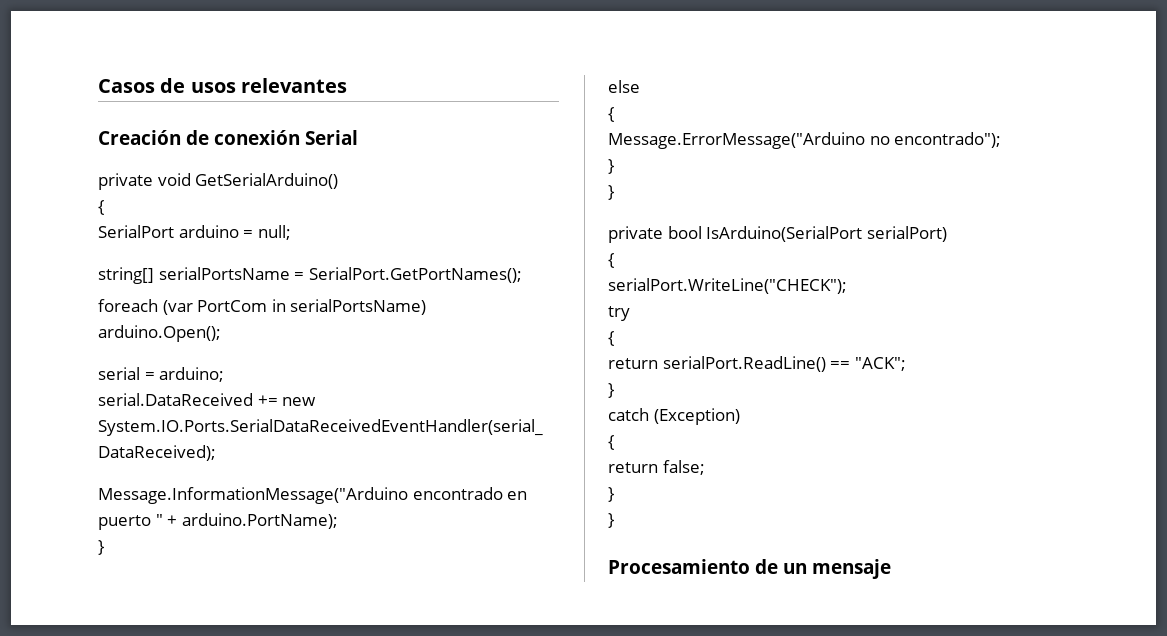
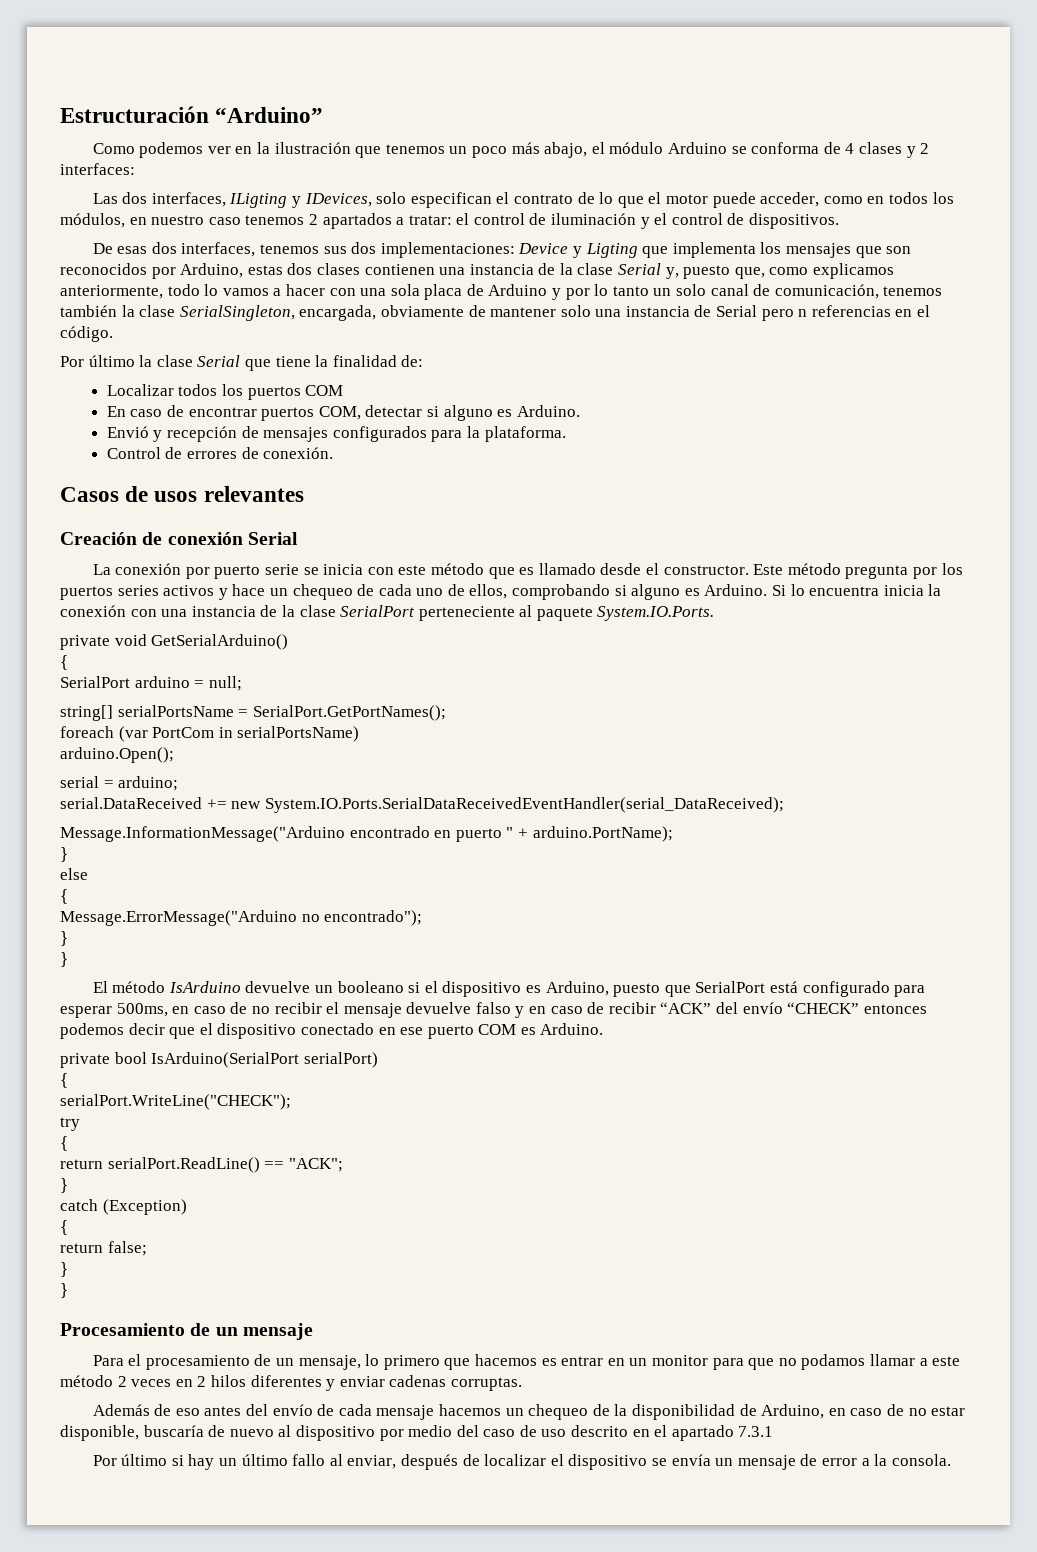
+ Estructuración “Arduino”
+ Como podemos ver en la ilustración que tenemos un poco más abajo, el módulo Arduino se conforma de 4 clases y 2 interfaces:
+ Las dos interfaces, ILigting y IDevices, solo especifican el contrato de lo que el motor puede acceder, como en todos los módulos, en nuestro caso tenemos 2 apartados a tratar: el control de iluminación y el control de dispositivos.
+ De esas dos interfaces, tenemos sus dos implementaciones: Device y Ligting que implementa los mensajes que son reconocidos por Arduino, estas dos clases contienen una instancia de la clase Serial y, puesto que, como explicamos anteriormente, todo lo vamos a hacer con una sola placa de Arduino y por lo tanto un solo canal de comunicación, tenemos también la clase SerialSingleton, encargada, obviamente de mantener solo una instancia de Serial pero n referencias en el código.
+ Por último la clase Serial que tiene la finalidad de:
+ Localizar todos los puertos COM
+ En caso de encontrar puertos COM, detectar si alguno es Arduino.
+ Envió y recepción de mensajes configurados para la plataforma.
+ Control de errores de conexión.
+ La conexión por puerto serie se inicia con este método que es llamado desde el constructor. Este método pregunta por los puertos series activos y hace un chequeo de cada uno de ellos, comprobando si alguno es Arduino. Si lo encuentra inicia la conexión con una instancia de la clase SerialPort perteneciente al paquete System.IO.Ports.
+ El método IsArduino devuelve un booleano si el dispositivo es Arduino, puesto que SerialPort está configurado para esperar 500ms, en caso de no recibir el mensaje devuelve falso y en caso de recibir “ACK” del envío “CHECK” entonces podemos decir que el dispositivo conectado en ese puerto COM es Arduino.
+ Para el procesamiento de un mensaje, lo primero que hacemos es entrar en un monitor para que no podamos llamar a este método 2 veces en 2 hilos diferentes y enviar cadenas corruptas.
+ Además de eso antes del envío de cada mensaje hacemos un chequeo de la disponibilidad de Arduino, en caso de no estar disponible, buscaría de nuevo al dispositivo por medio del caso de uso descrito en el apartado 7.3.1
+ Por último si hay un último fallo al enviar, después de localizar el dispositivo se envía un mensaje de error a la consola.

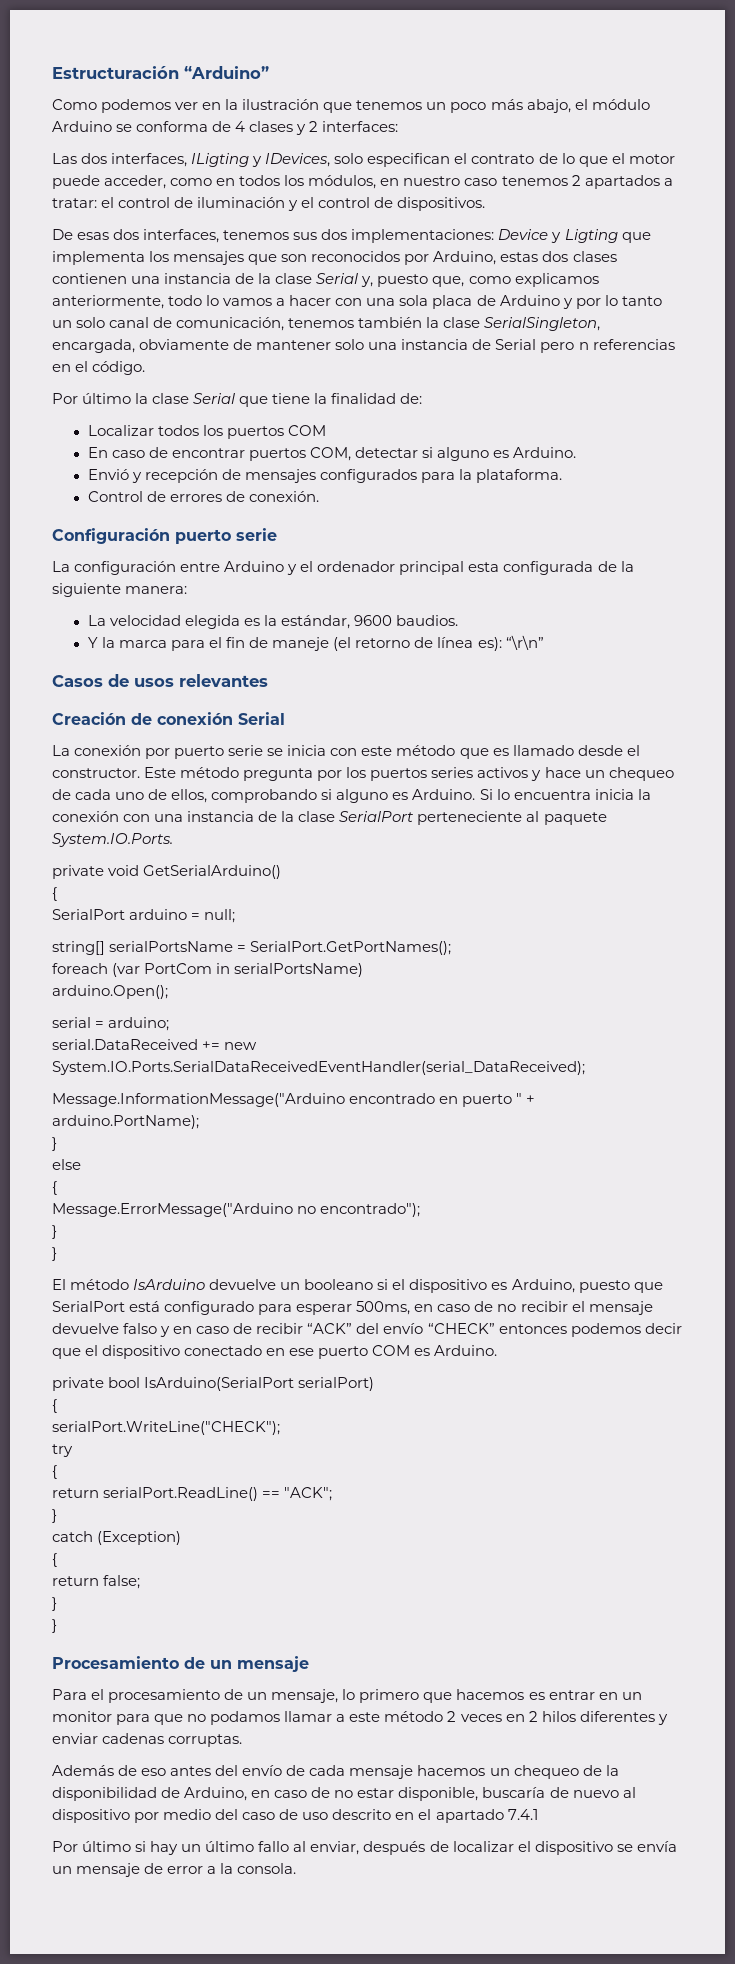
+ Configuración puerto serie
+ La configuración entre Arduino y el ordenador principal esta configurada de la siguiente manera:
+ La velocidad elegida es la estándar, 9600 baudios.
+ Y la marca para el fin de maneje (el retorno de línea es): “\r\n”
- Además de eso antes del envío de cada mensaje hacemos un chequeo de la disponibilidad de Arduino, en caso de no estar disponible, buscaría de nuevo al dispositivo por medio del caso de uso descrito en el apartado 7.3.1
+ Además de eso antes del envío de cada mensaje hacemos un chequeo de la disponibilidad de Arduino, en caso de no estar disponible, buscaría de nuevo al dispositivo por medio del caso de uso descrito en el apartado 7.4.1

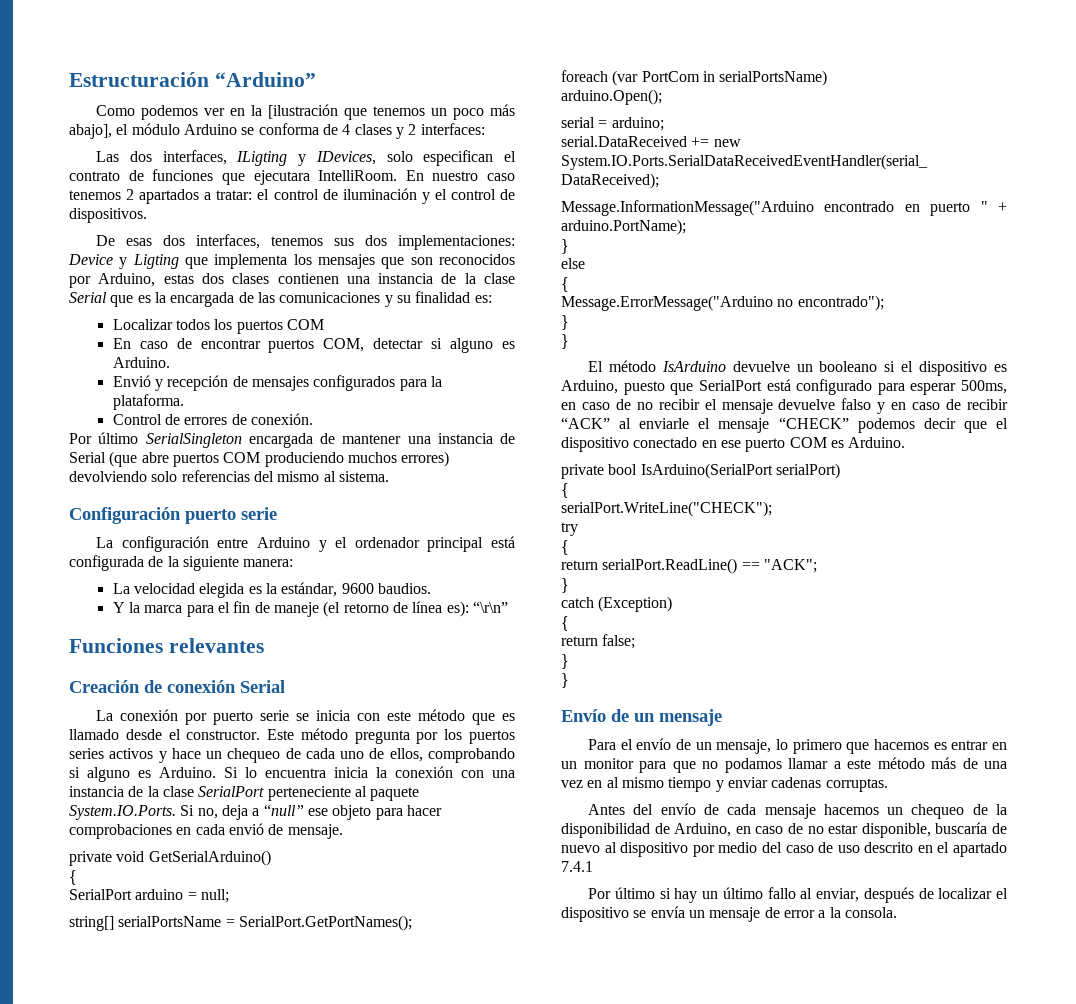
- Como podemos ver en la ilustración que tenemos un poco más abajo, el módulo Arduino se conforma de 4 clases y 2 interfaces:
+ Como podemos ver en la [ilustración que tenemos un poco más abajo], el módulo Arduino se conforma de 4 clases y 2 interfaces:
- Las dos interfaces, ILigting y IDevices, solo especifican el contrato de lo que el motor puede acceder, como en todos los módulos, en nuestro caso tenemos 2 apartados a tratar: el control de iluminación y el control de dispositivos.
+ Las dos interfaces, ILigting y IDevices, solo especifican el contrato de funciones que ejecutara IntelliRoom. En nuestro caso tenemos 2 apartados a tratar: el control de iluminación y el control de dispositivos.
- De esas dos interfaces, tenemos sus dos implementaciones: Device y Ligting que implementa los mensajes que son reconocidos por Arduino, estas dos clases contienen una instancia de la clase Serial y, puesto que, como explicamos anteriormente, todo lo vamos a hacer con una sola placa de Arduino y por lo tanto un solo canal de comunicación, tenemos también la clase SerialSingleton, encargada, obviamente de mantener solo una instancia de Serial pero n referencias en el código.
- Por último la clase Serial que tiene la finalidad de:
+ De esas dos interfaces, tenemos sus dos implementaciones: Device y Ligting que implementa los mensajes que son reconocidos por Arduino, estas dos clases contienen una instancia de la clase Serial que es la encargada de las comunicaciones y su finalidad es:
+ Por último SerialSingleton encargada de mantener una instancia de Serial (que abre puertos COM produciendo muchos errores) devolviendo solo referencias del mismo al sistema.
- La configuración entre Arduino y el ordenador principal esta configurada de la siguiente manera:
+ La configuración entre Arduino y el ordenador principal está configurada de la siguiente manera:
- Casos de usos relevantes
+ Funciones relevantes
- Si lo encuentra inicia la conexión con una instancia de la clase SerialPort perteneciente al paquete System.IO.Ports.
+ Si lo encuentra inicia la conexión con una instancia de la clase SerialPort perteneciente al paquete System.IO.Ports. Si no, deja a “null” ese objeto para hacer comprobaciones en cada envió de mensaje.
- El método IsArduino devuelve un booleano si el dispositivo es Arduino, puesto que SerialPort está configurado para esperar 500ms, en caso de no recibir el mensaje devuelve falso y en caso de recibir “ACK” del envío “CHECK” entonces podemos decir que el dispositivo conectado en ese puerto COM es Arduino.
+ El método IsArduino devuelve un booleano si el dispositivo es Arduino, puesto que SerialPort está configurado para esperar 500ms, en caso de no recibir el mensaje devuelve falso y en caso de recibir “ACK” al enviarle el mensaje “CHECK” podemos decir que el dispositivo conectado en ese puerto COM es Arduino.
- Procesamiento de un mensaje
+ Envío de un mensaje
- Para el procesamiento de un mensaje, lo primero que hacemos es entrar en un monitor para que no podamos llamar a este método 2 veces en 2 hilos diferentes y enviar cadenas corruptas.
+ Para el envío de un mensaje, lo primero que hacemos es entrar en un monitor para que no podamos llamar a este método más de una vez en al mismo tiempo y enviar cadenas corruptas.
- Además de eso antes del envío de cada mensaje hacemos un chequeo de la disponibilidad de Arduino, en caso de no estar disponible, buscaría de nuevo al dispositivo por medio del caso de uso descrito en el apartado 7.4.1
+ Antes del envío de cada mensaje hacemos un chequeo de la disponibilidad de Arduino, en caso de no estar disponible, buscaría de nuevo al dispositivo por medio del caso de uso descrito en el apartado 7.4.1

